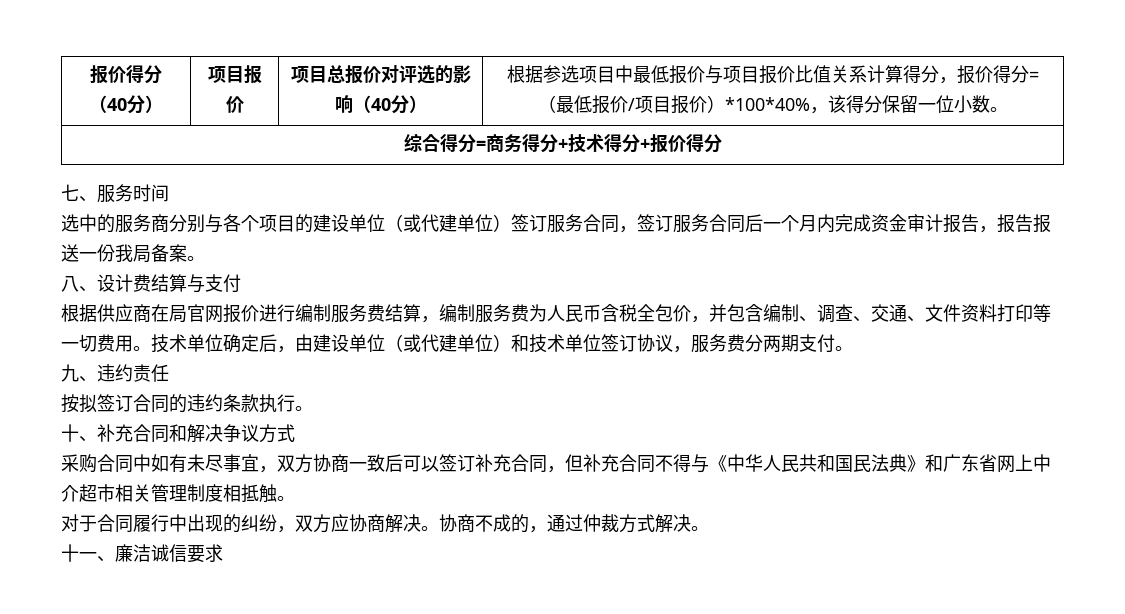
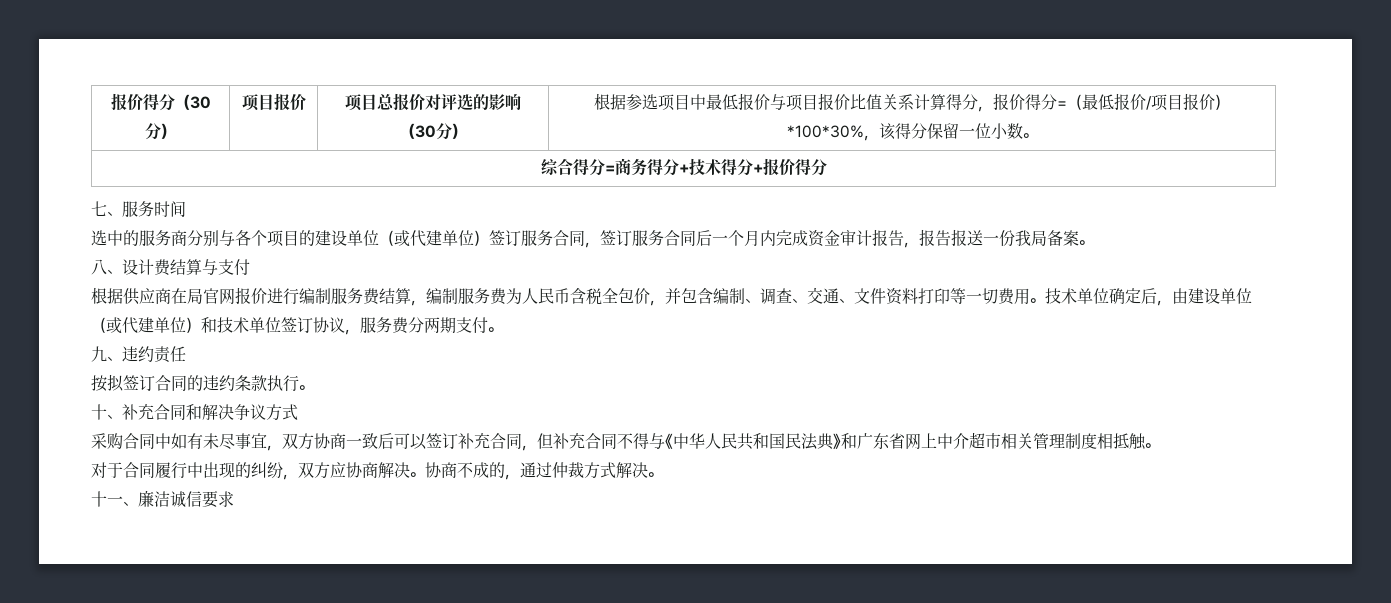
- 报价得分（40分）
+ 报价得分（30分）
- 项目总报价对评选的影响（40分）
+ 项目总报价对评选的影响（30分）
- 根据参选项目中最低报价与项目报价比值关系计算得分，报价得分=（最低报价/项目报价）*100*40%，该得分保留一位小数。
+ 根据参选项目中最低报价与项目报价比值关系计算得分，报价得分=（最低报价/项目报价）*100*30%，该得分保留一位小数。

